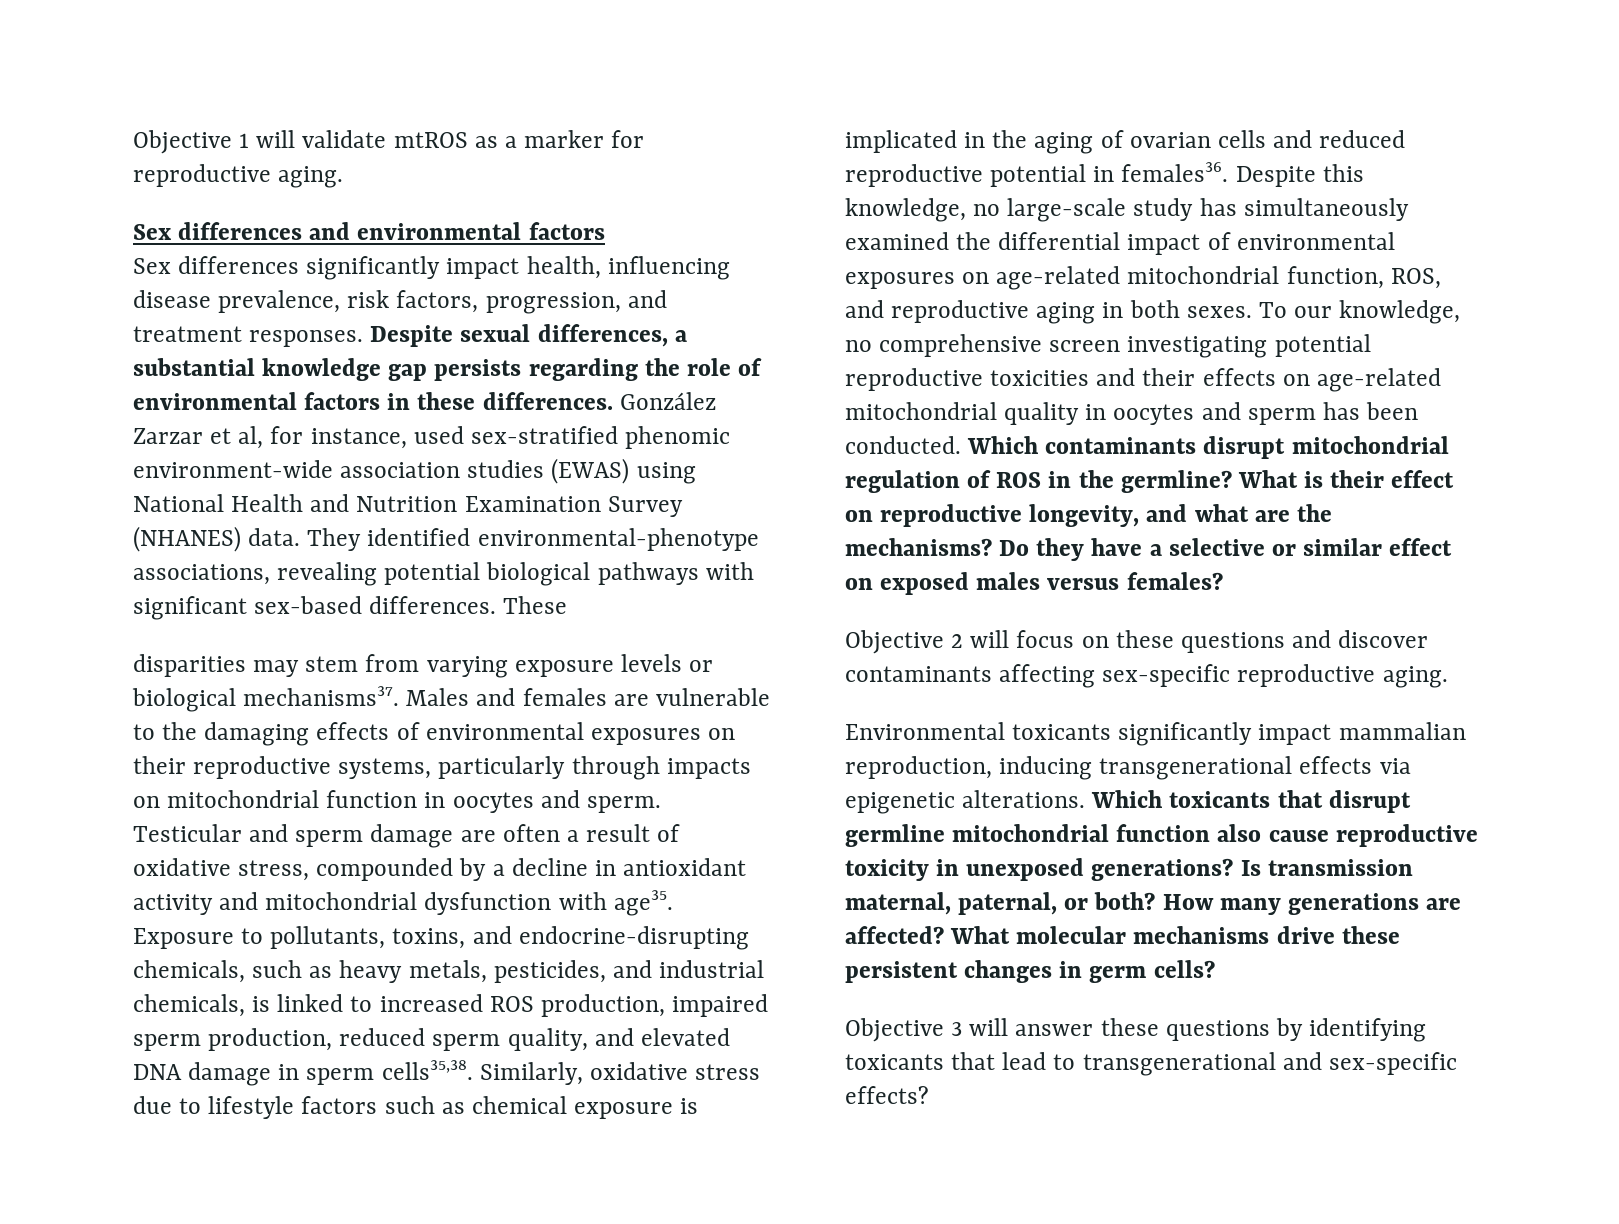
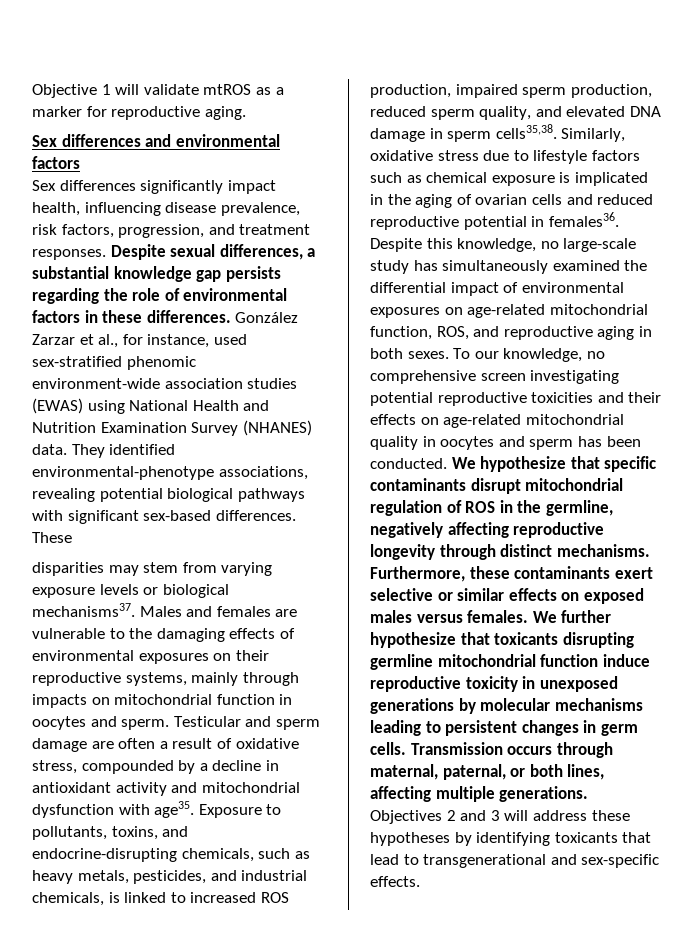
- González Zarzar et al, for instance, used sex-stratified phenomic environment-wide association studies (EWAS) using National Health and Nutrition Examination Survey (NHANES) data.
+ González Zarzar et al., for instance, used sex-stratified phenomic environment-wide association studies (EWAS) using National Health and Nutrition Examination Survey (NHANES) data.
- Males and females are vulnerable to the damaging effects of environmental exposures on their reproductive systems, particularly through impacts on mitochondrial function in oocytes and sperm.
+ Males and females are vulnerable to the damaging effects of environmental exposures on their reproductive systems, mainly through impacts on mitochondrial function in oocytes and sperm.
- Which contaminants disrupt mitochondrial regulation of ROS in the germline? What is their effect on reproductive longevity, and what are the mechanisms? Do they have a selective or similar effect on exposed males versus females?
- Objective 2 will focus on these questions and discover contaminants affecting sex-specific reproductive aging.
- Environmental toxicants significantly impact mammalian reproduction, inducing transgenerational effects via epigenetic alterations. Which toxicants that disrupt germline mitochondrial function also cause reproductive toxicity in unexposed generations? Is transmission maternal, paternal, or both? How many generations are affected? What molecular mechanisms drive these persistent changes in germ cells?
- Objective 3 will answer these questions by identifying toxicants that lead to transgenerational and sex-specific effects?
+ We hypothesize that specific contaminants disrupt mitochondrial regulation of ROS in the germline, negatively affecting reproductive longevity through distinct mechanisms. Furthermore, these contaminants exert selective or similar effects on exposed males versus females. We further hypothesize that toxicants disrupting germline mitochondrial function induce reproductive toxicity in unexposed generations by molecular mechanisms leading to persistent changes in germ cells. Transmission occurs through maternal, paternal, or both lines, affecting multiple generations. Objectives 2 and 3 will address these hypotheses by identifying toxicants that lead to transgenerational and sex-specific effects.

